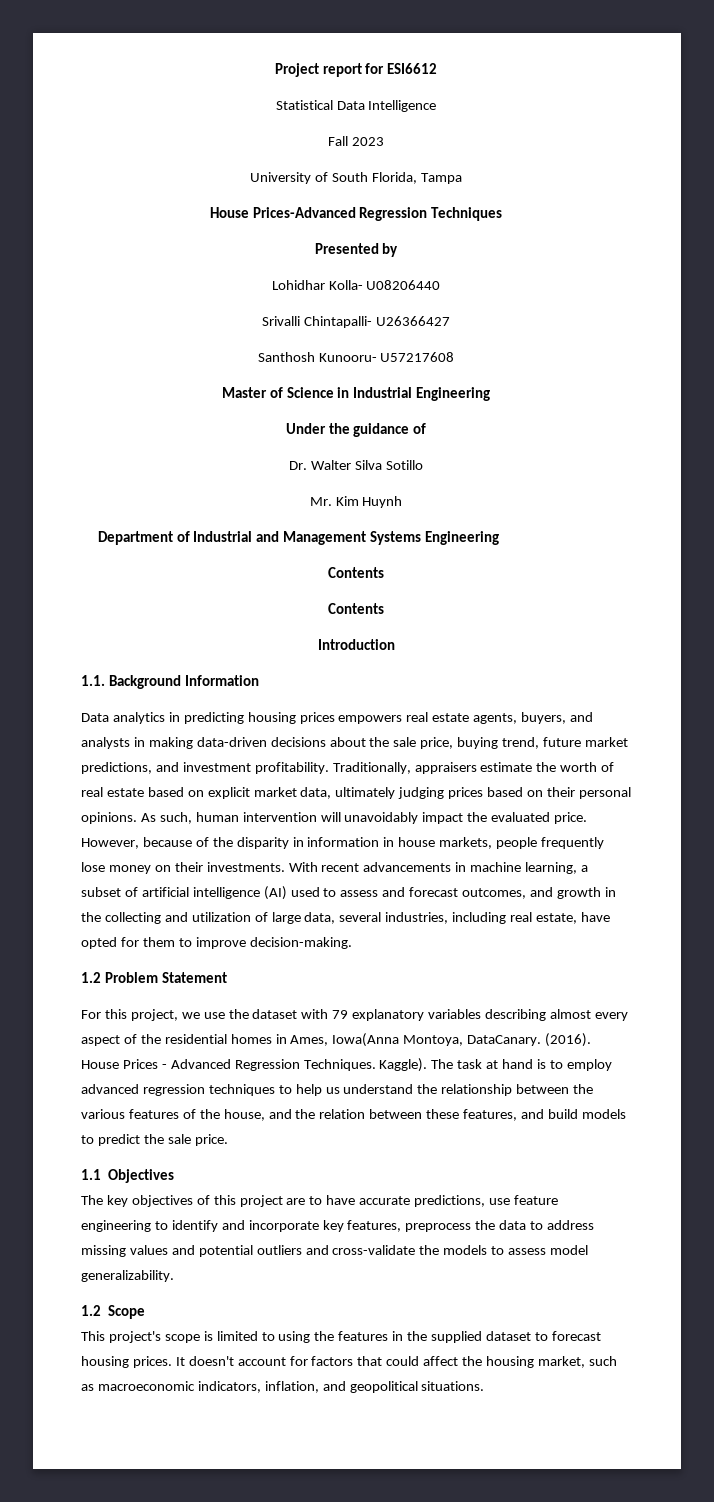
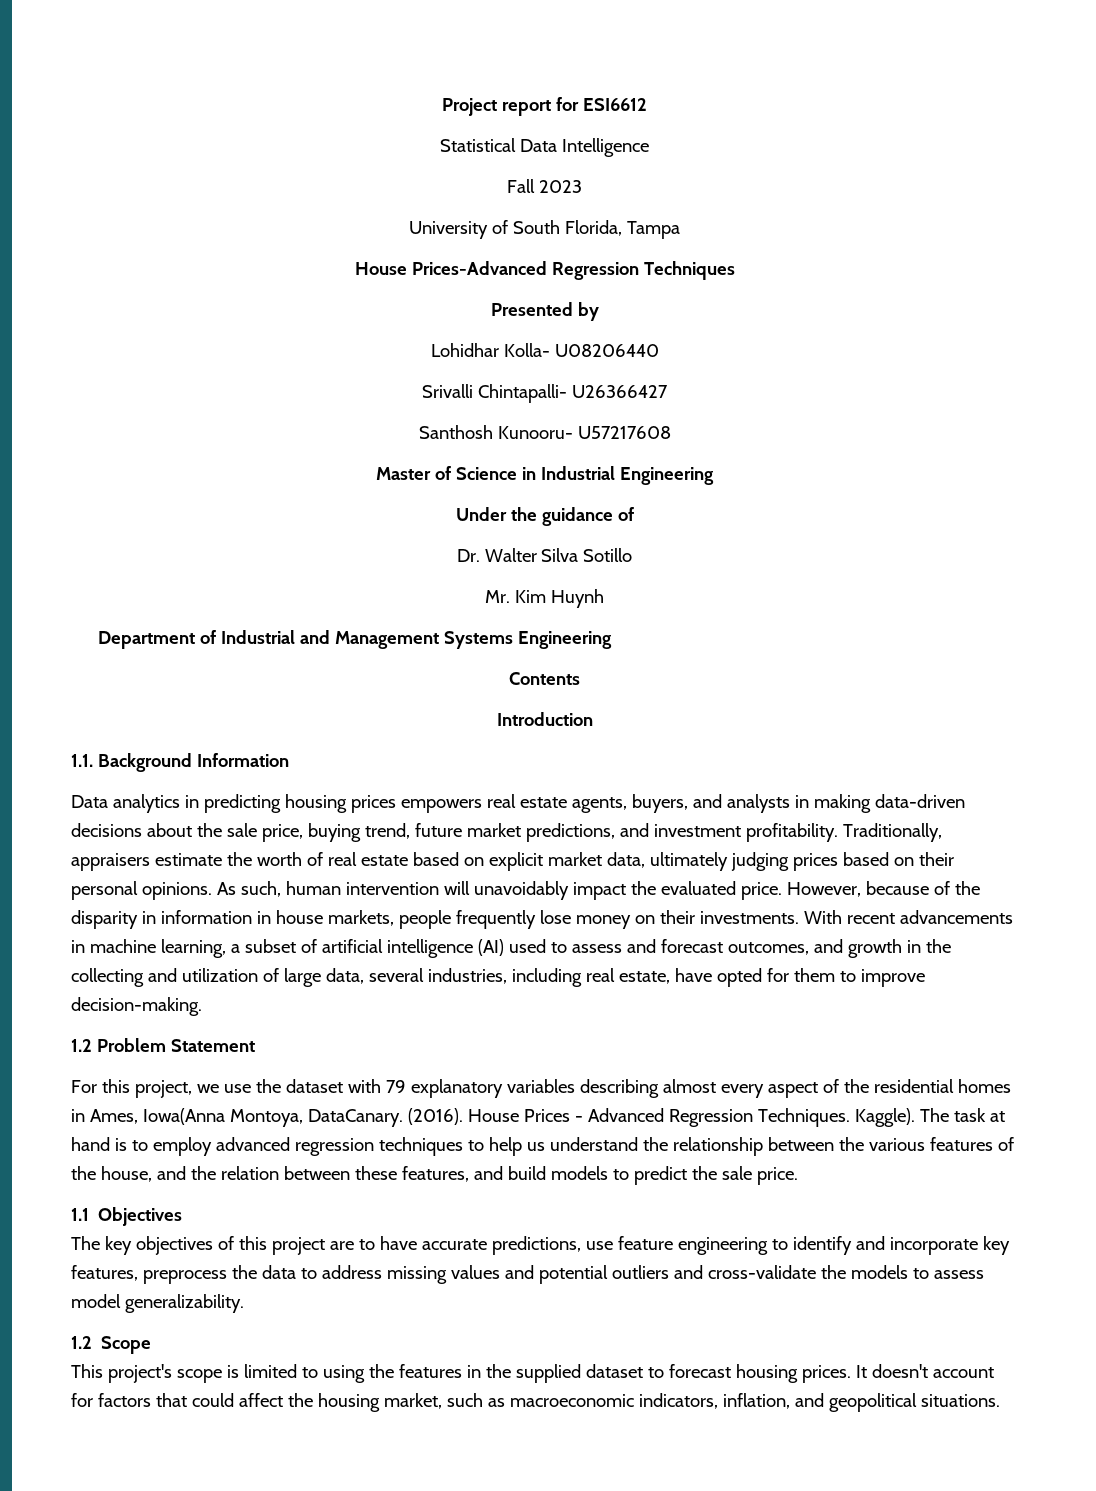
  Department of Industrial and Management Systems Engineering
- Contents

